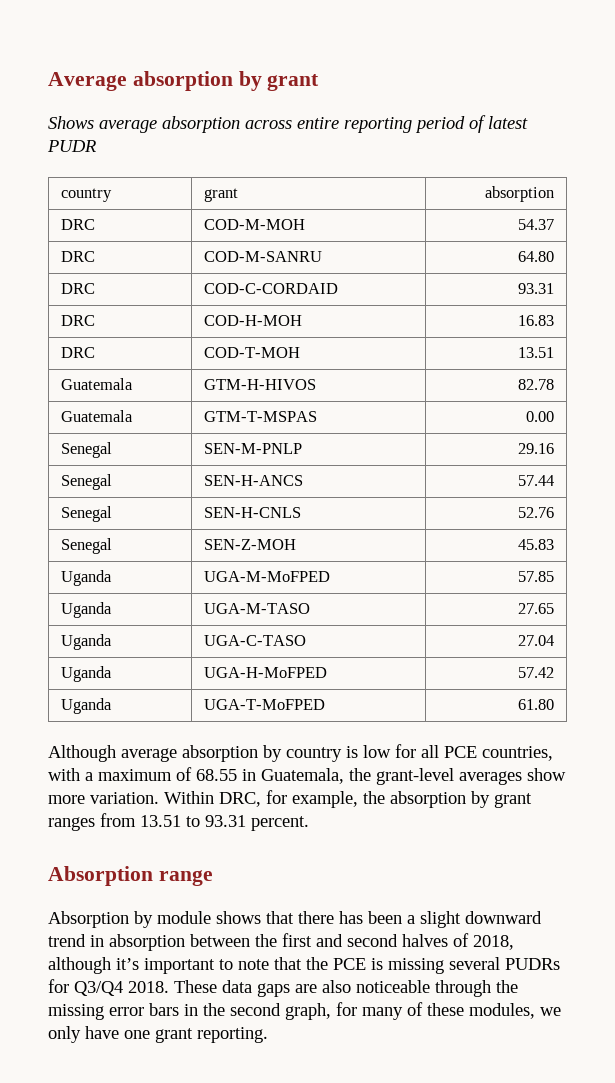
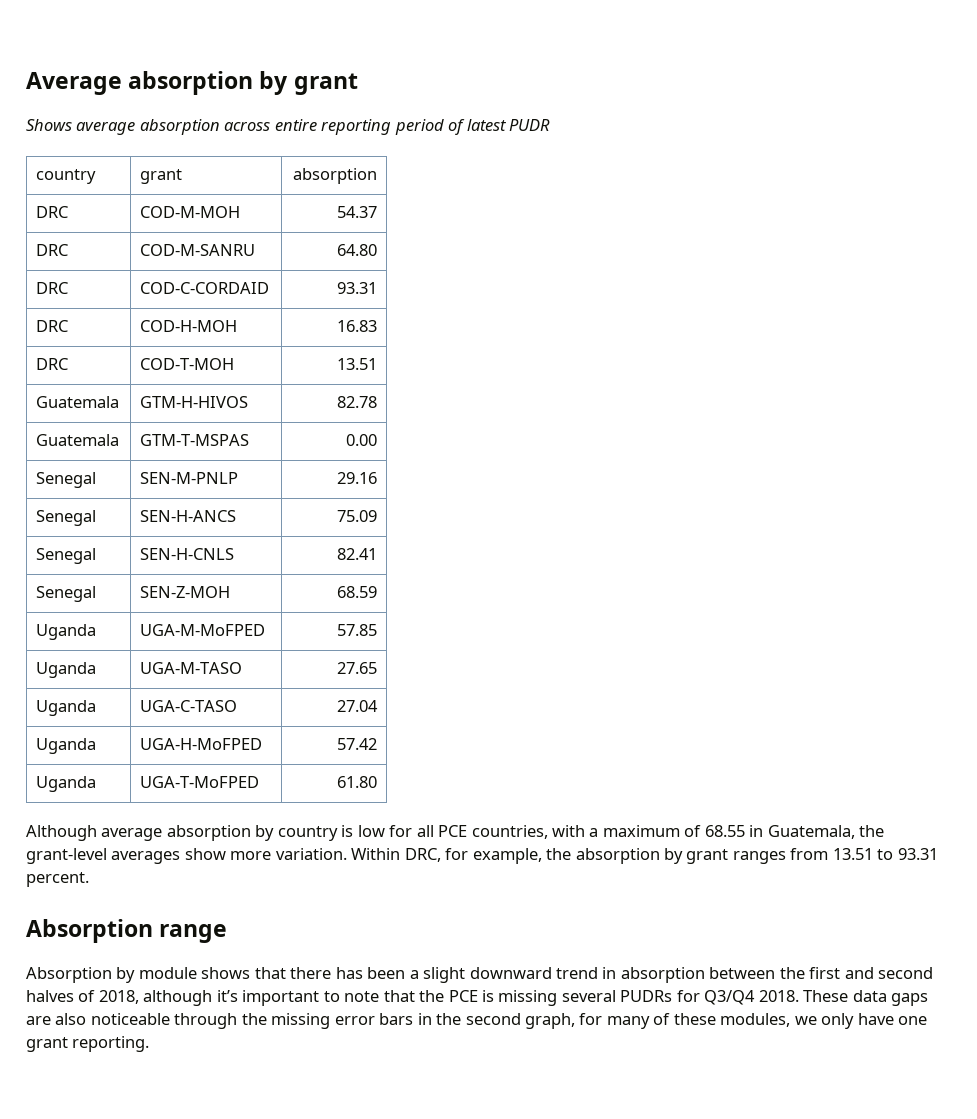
- Senegal | SEN-H-ANCS | 57.44
+ Senegal | SEN-H-ANCS | 75.09
- Senegal | SEN-H-CNLS | 52.76
+ Senegal | SEN-H-CNLS | 82.41
- Senegal | SEN-Z-MOH | 45.83
+ Senegal | SEN-Z-MOH | 68.59

